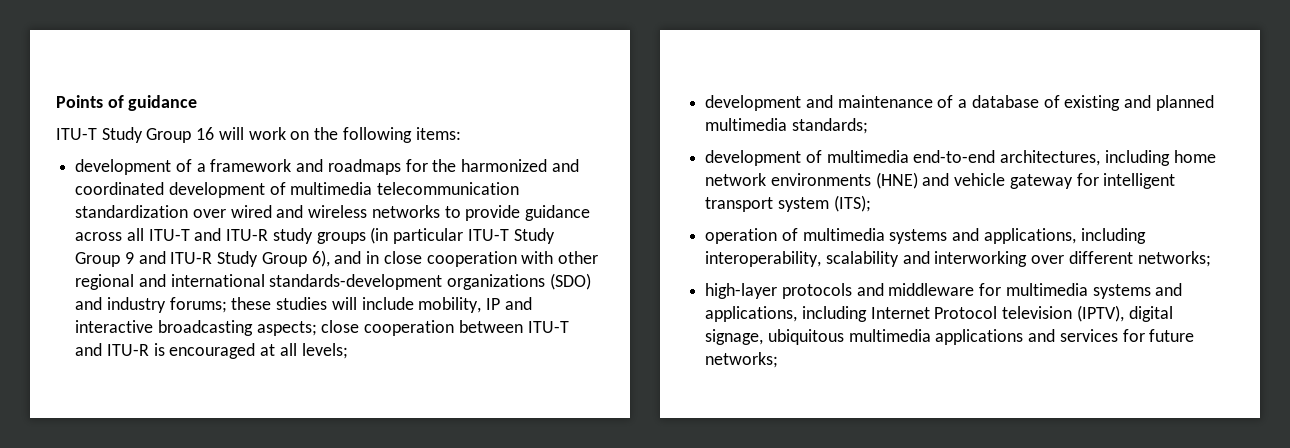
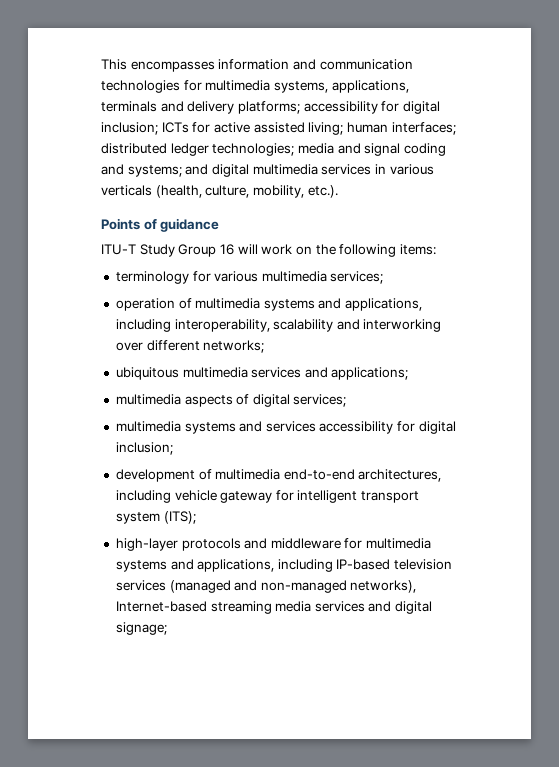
+ This encompasses information and communication technologies for multimedia systems, applications, terminals and delivery platforms; accessibility for digital inclusion; ICTs for active assisted living; human interfaces; distributed ledger technologies; media and signal coding and systems; and digital multimedia services in various verticals (health, culture, mobility, etc.).
- development of a framework and roadmaps for the harmonized and coordinated development of multimedia telecommunication standardization over wired and wireless networks to provide guidance across all ITU-T and ITU-R study groups (in particular ITU-T Study Group 9 and ITU-R Study Group 6), and in close cooperation with other regional and international standards-development organizations (SDO) and industry forums; these studies will include mobility, IP and interactive broadcasting aspects; close cooperation between ITU-T and ITU-R is encouraged at all levels;
- development and maintenance of a database of existing and planned multimedia standards;
- development of multimedia end-to-end architectures, including home network environments (HNE) and vehicle gateway for intelligent transport system (ITS);
+ terminology for various multimedia services;
+ ubiquitous multimedia services and applications;
+ multimedia aspects of digital services;
+ multimedia systems and services accessibility for digital inclusion;
+ development of multimedia end-to-end architectures, including vehicle gateway for intelligent transport system (ITS);
- high-layer protocols and middleware for multimedia systems and applications, including Internet Protocol television (IPTV), digital signage, ubiquitous multimedia applications and services for future networks;
+ high-layer protocols and middleware for multimedia systems and applications, including IP-based television services (managed and non-managed networks), Internet-based streaming media services and digital signage;

